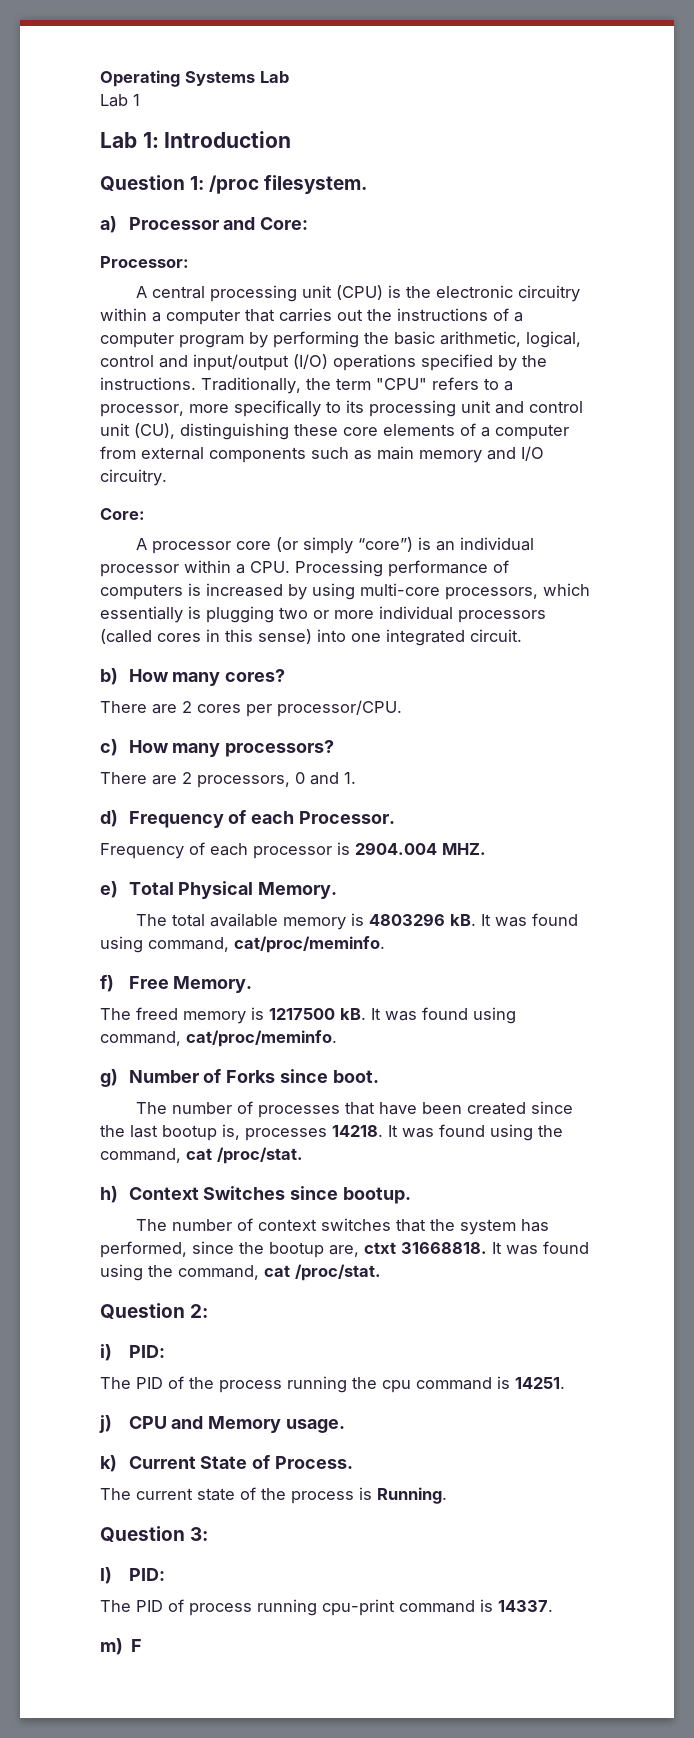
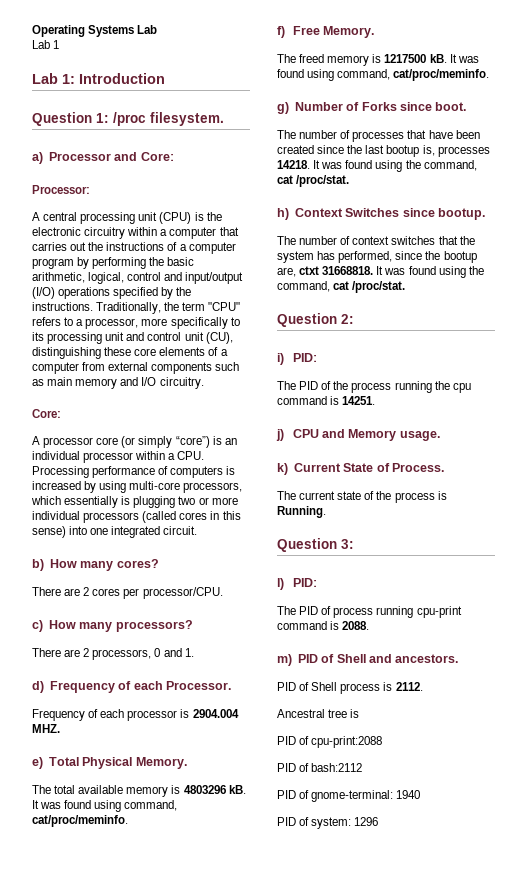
- The PID of process running cpu-print command is 14337.
+ The PID of process running cpu-print command is 2088.
- m) F
+ m) PID of Shell and ancestors.
+ PID of Shell process is 2112.
+ Ancestral tree is
+ PID of cpu-print:2088
+ PID of bash:2112
+ PID of gnome-terminal: 1940
+ PID of system: 1296

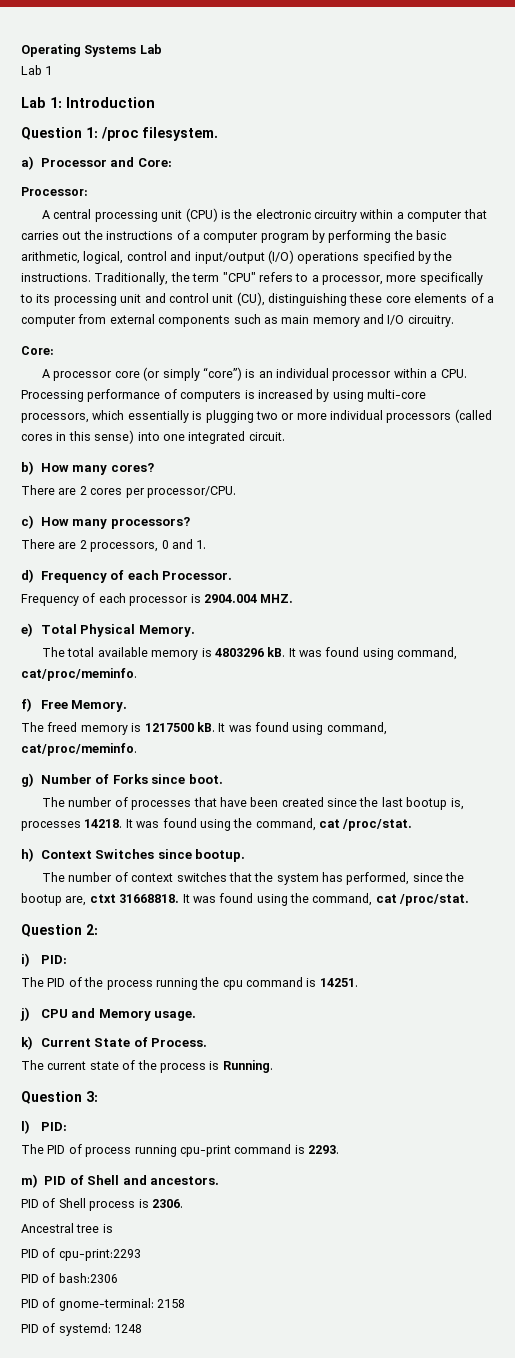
- The PID of process running cpu-print command is 2088.
+ The PID of process running cpu-print command is 2293.
- PID of Shell process is 2112.
+ PID of Shell process is 2306.
- PID of cpu-print:2088
- PID of bash:2112
+ PID of cpu-print:2293
+ PID of bash:2306
- PID of gnome-terminal: 1940
- PID of system: 1296
+ PID of gnome-terminal: 2158
+ PID of systemd: 1248

